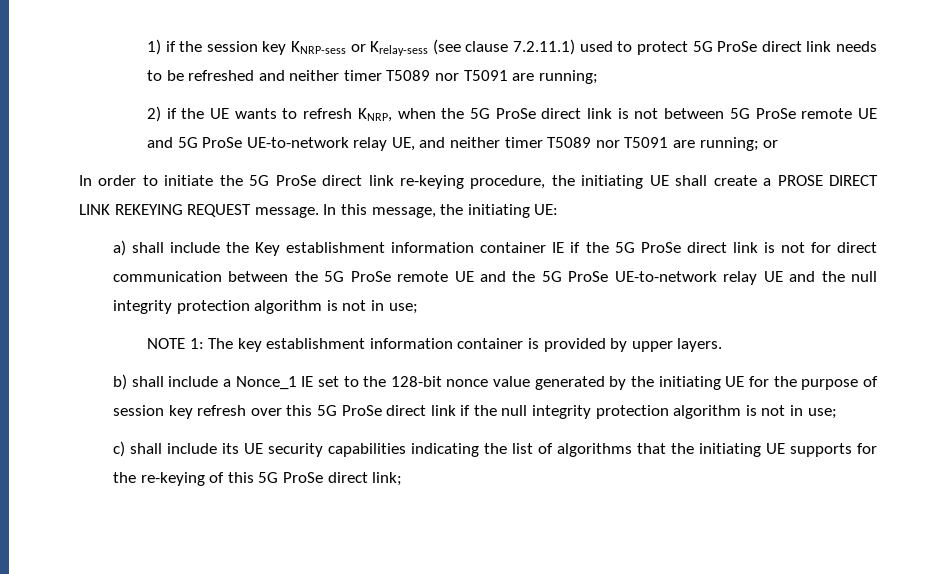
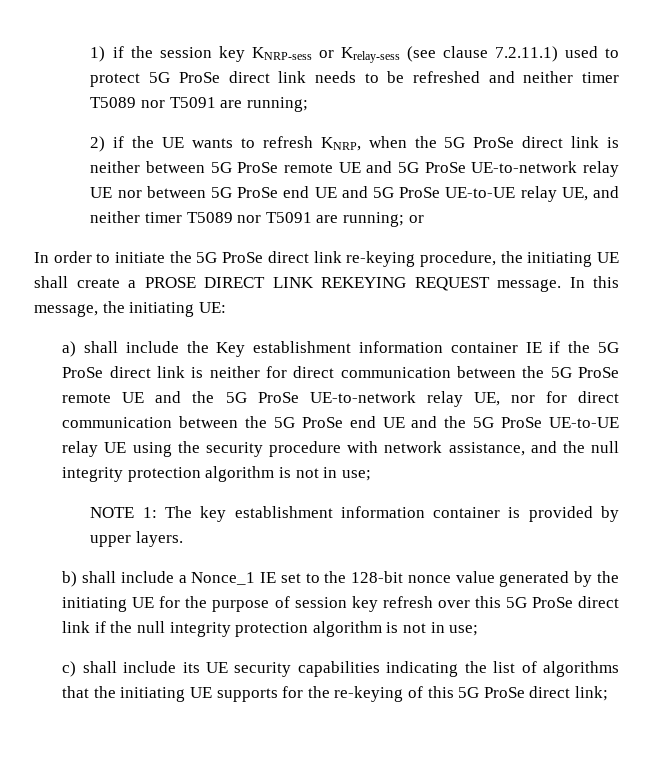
- 2) if the UE wants to refresh KNRP, when the 5G ProSe direct link is not between 5G ProSe remote UE and 5G ProSe UE-to-network relay UE, and neither timer T5089 nor T5091 are running; or
+ 2) if the UE wants to refresh KNRP, when the 5G ProSe direct link is neither between 5G ProSe remote UE and 5G ProSe UE-to-network relay UE nor between 5G ProSe end UE and 5G ProSe UE-to-UE relay UE, and neither timer T5089 nor T5091 are running; or
- a) shall include the Key establishment information container IE if the 5G ProSe direct link is not for direct communication between the 5G ProSe remote UE and the 5G ProSe UE-to-network relay UE and the null integrity protection algorithm is not in use;
+ a) shall include the Key establishment information container IE if the 5G ProSe direct link is neither for direct communication between the 5G ProSe remote UE and the 5G ProSe UE-to-network relay UE, nor for direct communication between the 5G ProSe end UE and the 5G ProSe UE-to-UE relay UE using the security procedure with network assistance, and the null integrity protection algorithm is not in use;

